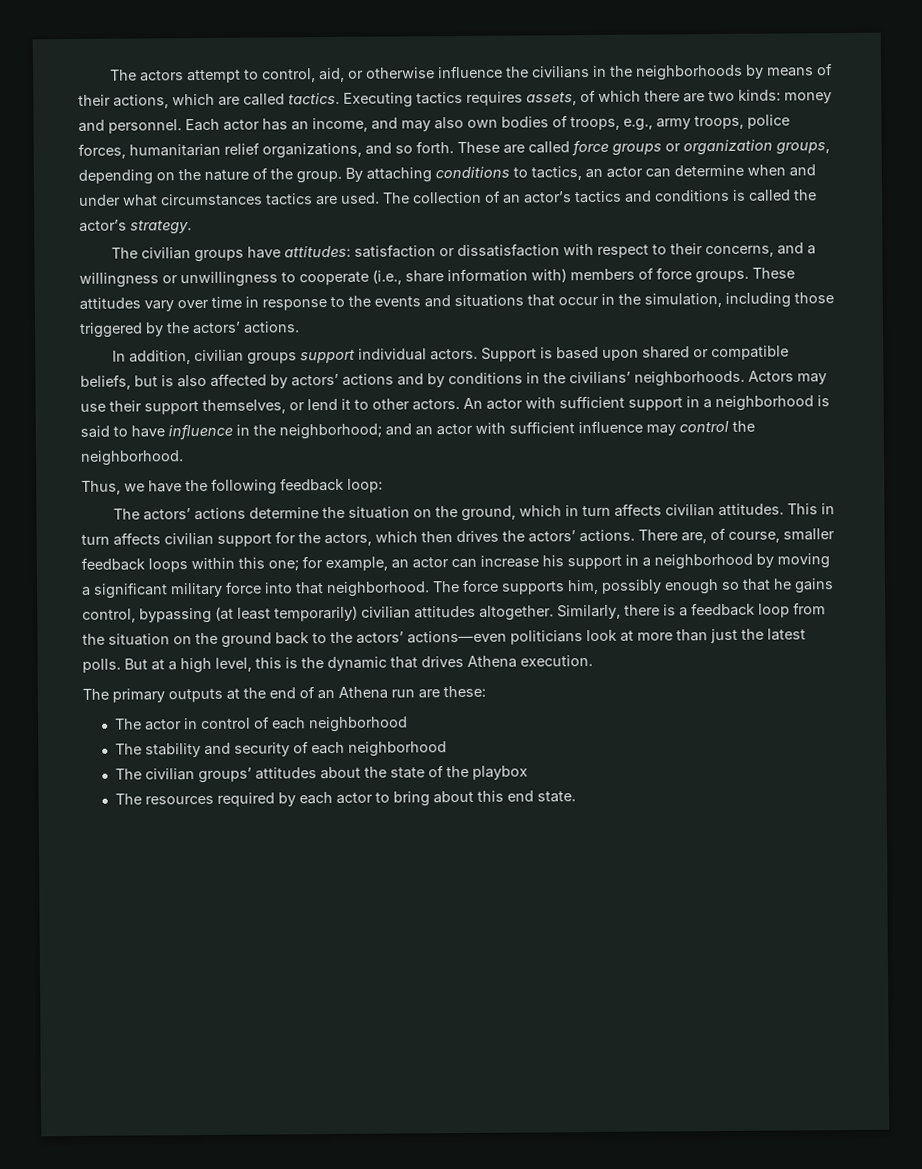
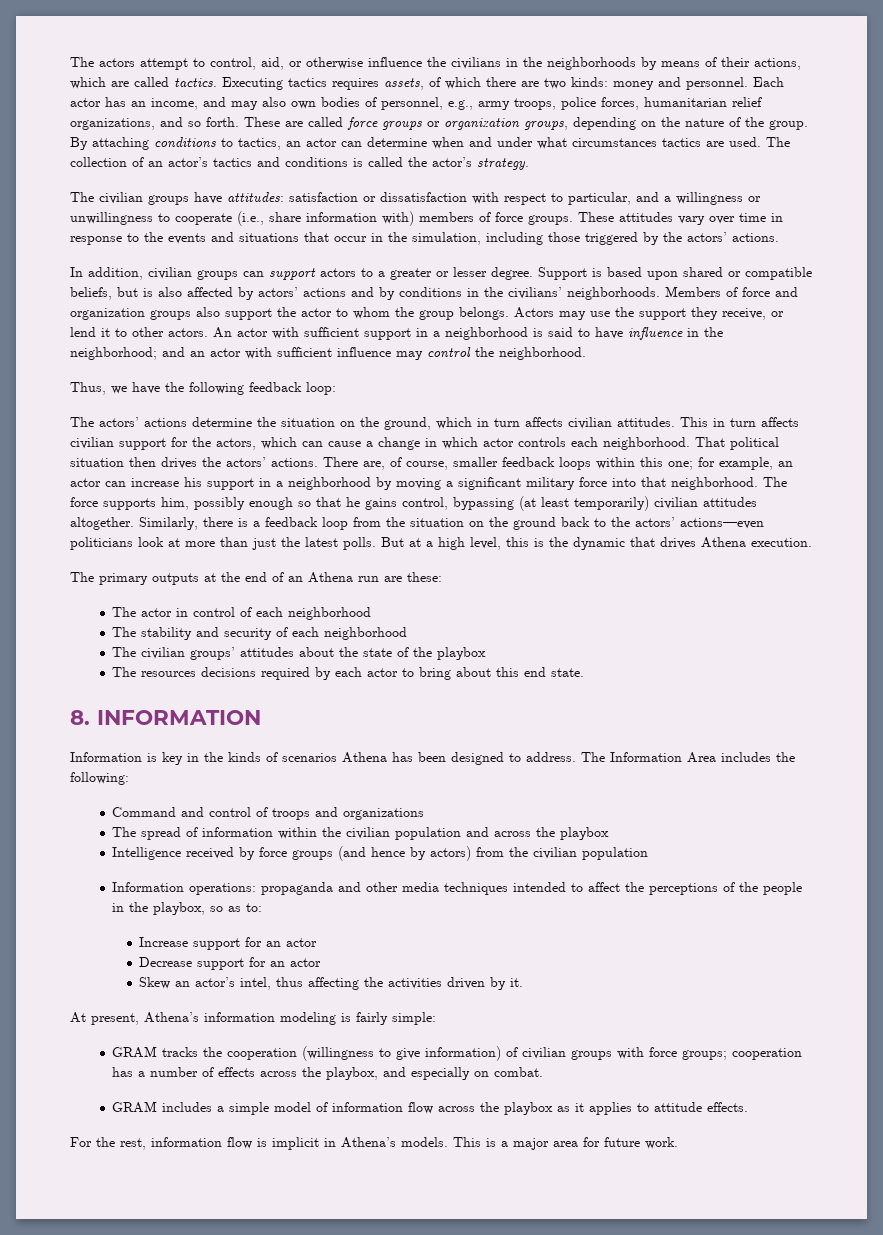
- Each actor has an income, and may also own bodies of troops, e.g., army troops, police forces, humanitarian relief organizations, and so forth.
+ Each actor has an income, and may also own bodies of personnel, e.g., army troops, police forces, humanitarian relief organizations, and so forth.
- The civilian groups have attitudes: satisfaction or dissatisfaction with respect to their concerns, and a willingness or unwillingness to cooperate (i.e., share information with) members of force groups.
+ The civilian groups have attitudes: satisfaction or dissatisfaction with respect to particular, and a willingness or unwillingness to cooperate (i.e., share information with) members of force groups.
- In addition, civilian groups support individual actors.
+ In addition, civilian groups can support actors to a greater or lesser degree.
- Actors may use their support themselves, or lend it to other actors.
+ Members of force and organization groups also support the actor to whom the group belongs. Actors may use the support they receive, or lend it to other actors.
- This in turn affects civilian support for the actors, which then drives the actors’ actions.
+ This in turn affects civilian support for the actors, which can cause a change in which actor controls each neighborhood. That political situation then drives the actors’ actions.
- The resources required by each actor to bring about this end state.
+ The resources decisions required by each actor to bring about this end state.
+ 8. INFORMATION
+ Information is key in the kinds of scenarios Athena has been designed to address. The Information Area includes the following:
+ Command and control of troops and organizations
+ The spread of information within the civilian population and across the playbox
+ Intelligence received by force groups (and hence by actors) from the civilian population
+ Information operations: propaganda and other media techniques intended to affect the perceptions of the people in the playbox, so as to:
+ Increase support for an actor
+ Decrease support for an actor
+ Skew an actor’s intel, thus affecting the activities driven by it.
+ At present, Athena’s information modeling is fairly simple:
+ GRAM tracks the cooperation (willingness to give information) of civilian groups with force groups; cooperation has a number of effects across the playbox, and especially on combat.
+ GRAM includes a simple model of information flow across the playbox as it applies to attitude effects.
+ For the rest, information flow is implicit in Athena’s models. This is a major area for future work.

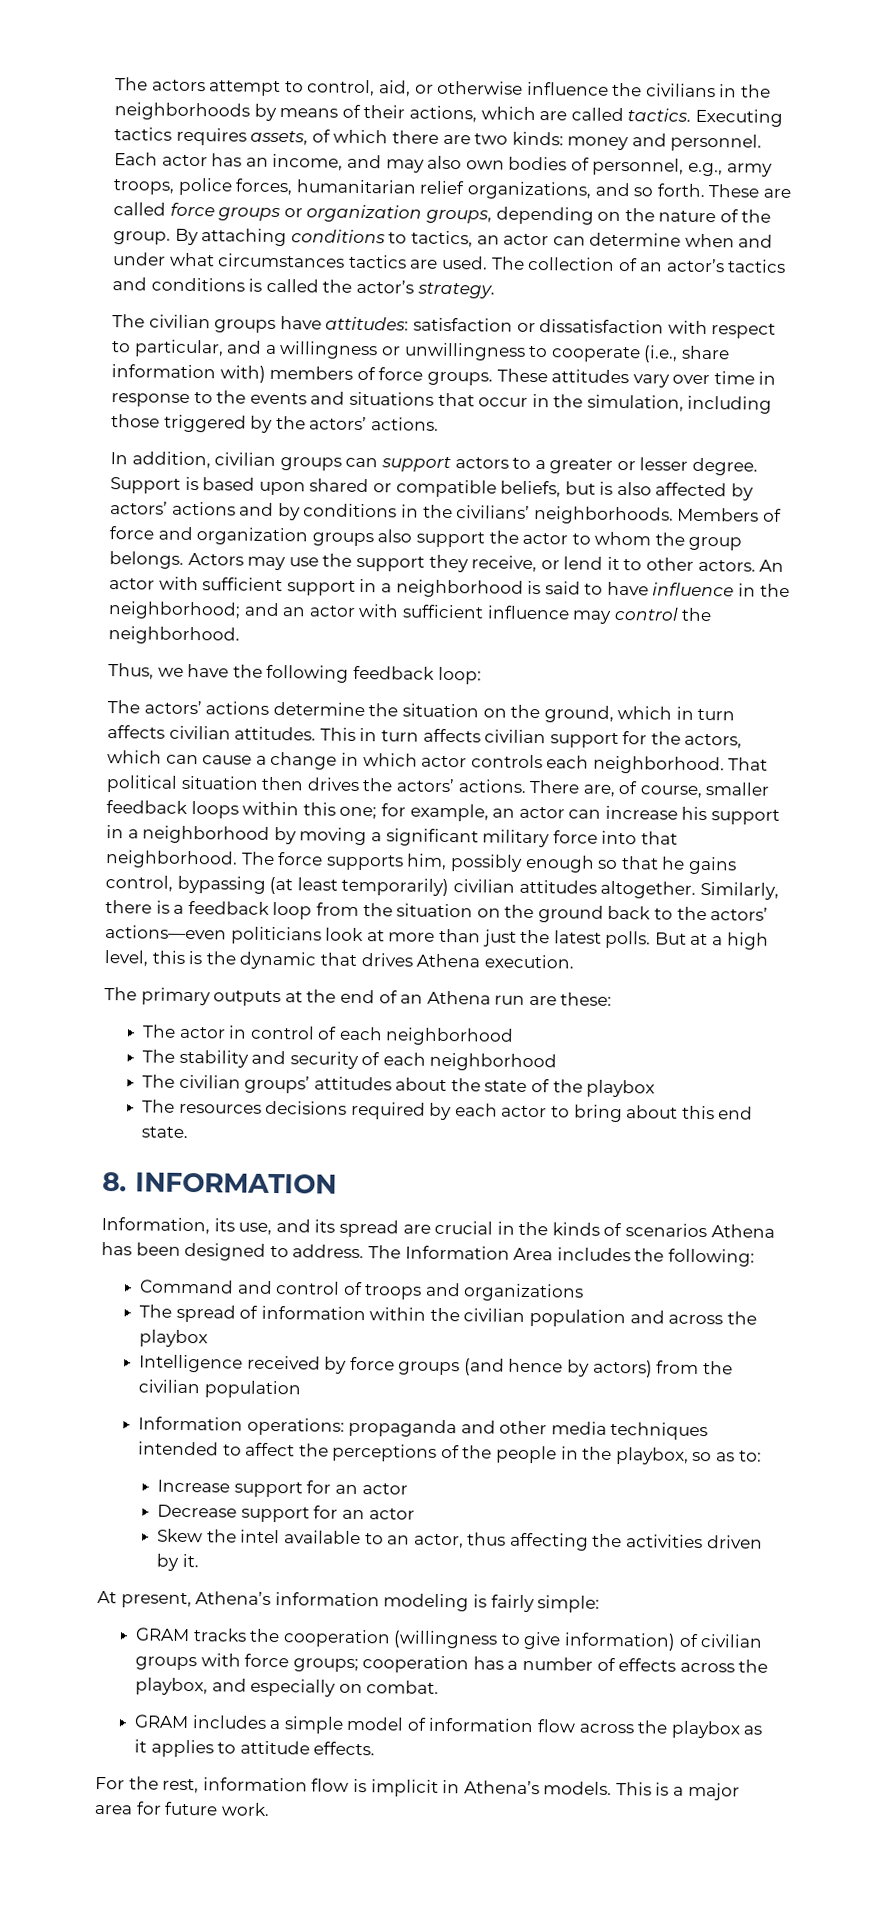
- Information is key in the kinds of scenarios Athena has been designed to address.
+ Information, its use, and its spread are crucial in the kinds of scenarios Athena has been designed to address.
- Skew an actor’s intel, thus affecting the activities driven by it.
+ Skew the intel available to an actor, thus affecting the activities driven by it.

